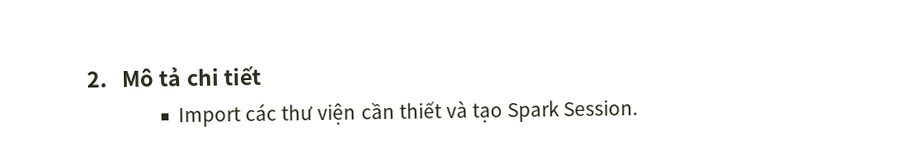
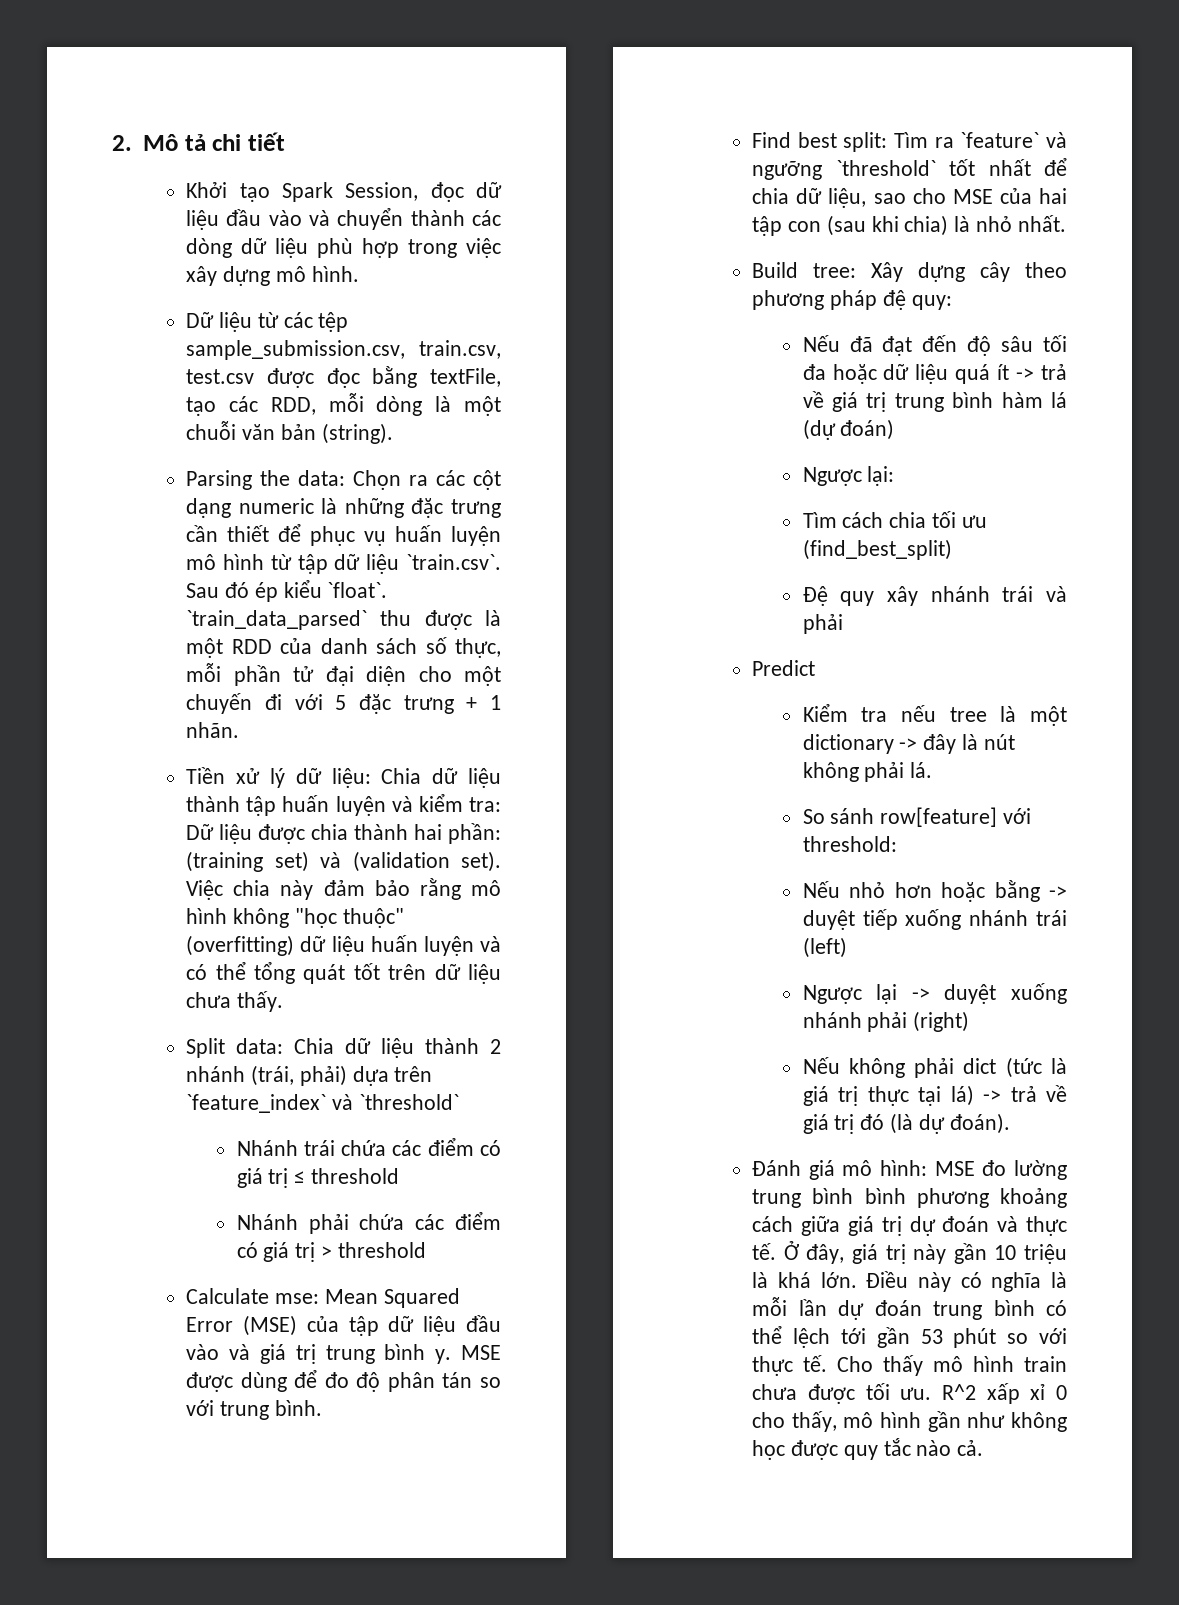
- Import các thư viện cần thiết và tạo Spark Session.
+ Khởi tạo Spark Session, đọc dữ liệu đầu vào và chuyển thành các dòng dữ liệu phù hợp trong việc xây dựng mô hình.
+ Dữ liệu từ các tệp sample_submission.csv, train.csv, test.csv được đọc bằng textFile, tạo các RDD, mỗi dòng là một chuỗi văn bản (string).
+ Parsing the data: Chọn ra các cột dạng numeric là những đặc trưng cần thiết để phục vụ huấn luyện mô hình từ tập dữ liệu `train.csv`. Sau đó ép kiểu `float`. `train_data_parsed` thu được là một RDD của danh sách số thực, mỗi phần tử đại diện cho một chuyến đi với 5 đặc trưng + 1 nhãn.
+ Tiền xử lý dữ liệu: Chia dữ liệu thành tập huấn luyện và kiểm tra: Dữ liệu được chia thành hai phần: (training set) và (validation set). Việc chia này đảm bảo rằng mô hình không "học thuộc" (overfitting) dữ liệu huấn luyện và có thể tổng quát tốt trên dữ liệu chưa thấy.
+ Split data: Chia dữ liệu thành 2 nhánh (trái, phải) dựa trên `feature_index` và `threshold`
+ Nhánh trái chứa các điểm có giá trị ≤ threshold
+ Nhánh phải chứa các điểm có giá trị > threshold
+ Calculate mse: Mean Squared Error (MSE) của tập dữ liệu đầu vào và giá trị trung bình y. MSE được dùng để đo độ phân tán so với trung bình.
+ Find best split: Tìm ra `feature` và ngưỡng `threshold` tốt nhất để chia dữ liệu, sao cho MSE của hai tập con (sau khi chia) là nhỏ nhất.
+ Build tree: Xây dựng cây theo phương pháp đệ quy:
+ Nếu đã đạt đến độ sâu tối đa hoặc dữ liệu quá ít -> trả về giá trị trung bình hàm lá (dự đoán)
+ Ngược lại:
+ Tìm cách chia tối ưu (find_best_split)
+ Đệ quy xây nhánh trái và phải
+ Predict
+ Kiểm tra nếu tree là một dictionary -> đây là nút không phải lá.
+ So sánh row[feature] với threshold:
+ Nếu nhỏ hơn hoặc bằng -> duyệt tiếp xuống nhánh trái (left)
+ Ngược lại -> duyệt xuống nhánh phải (right)
+ Nếu không phải dict (tức là giá trị thực tại lá) -> trả về giá trị đó (là dự đoán).
+ Đánh giá mô hình: MSE đo lường trung bình bình phương khoảng cách giữa giá trị dự đoán và thực tế. Ở đây, giá trị này gần 10 triệu là khá lớn. Điều này có nghĩa là mỗi lần dự đoán trung bình có thể lệch tới gần 53 phút so với thực tế. Cho thấy mô hình train chưa được tối ưu. R^2 xấp xỉ 0 cho thấy, mô hình gần như không học được quy tắc nào cả.

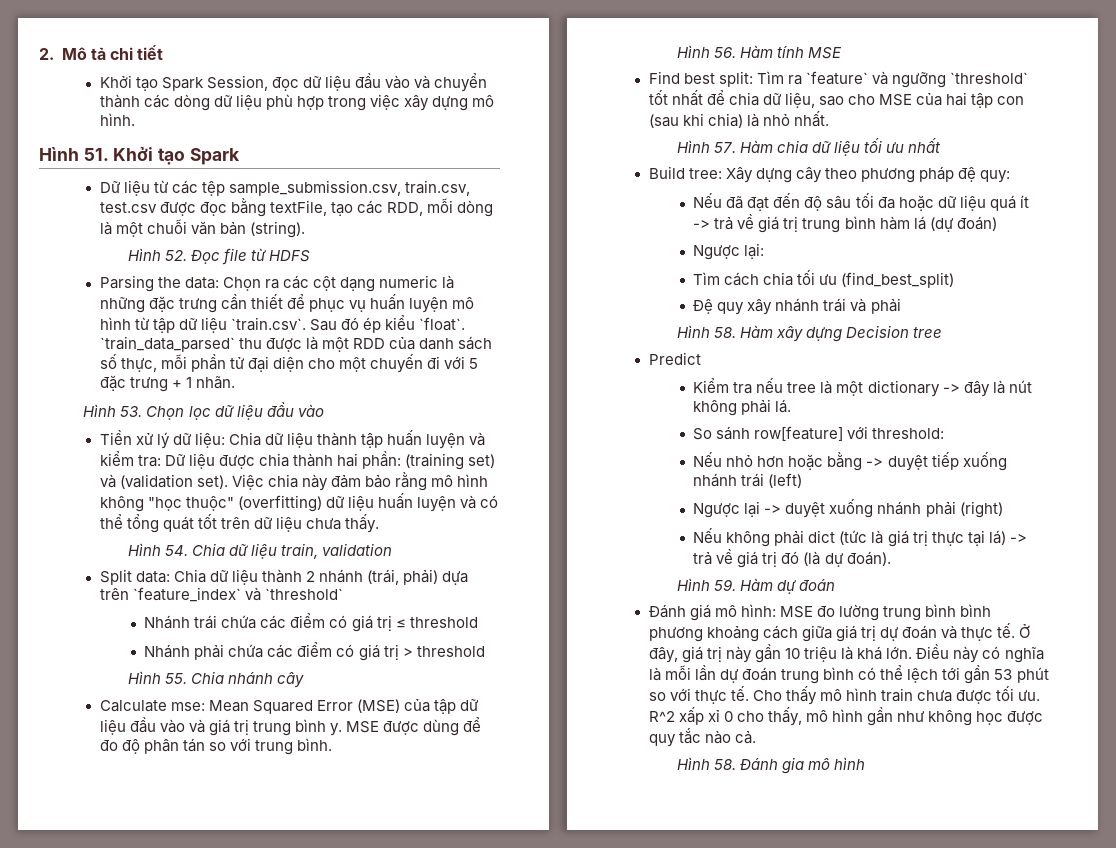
+ Hình 51. Khởi tạo Spark
+ Hình 52. Đọc file từ HDFS
+ Hình 53. Chọn lọc dữ liệu đầu vào
+ Hình 54. Chia dữ liệu train, validation
+ Hình 55. Chia nhánh cây
+ Hình 56. Hàm tính MSE
+ Hình 57. Hàm chia dữ liệu tối ưu nhất
+ Hình 58. Hàm xây dựng Decision tree
+ Hình 59. Hàm dự đoán
+ Hình 58. Đánh gia mô hình

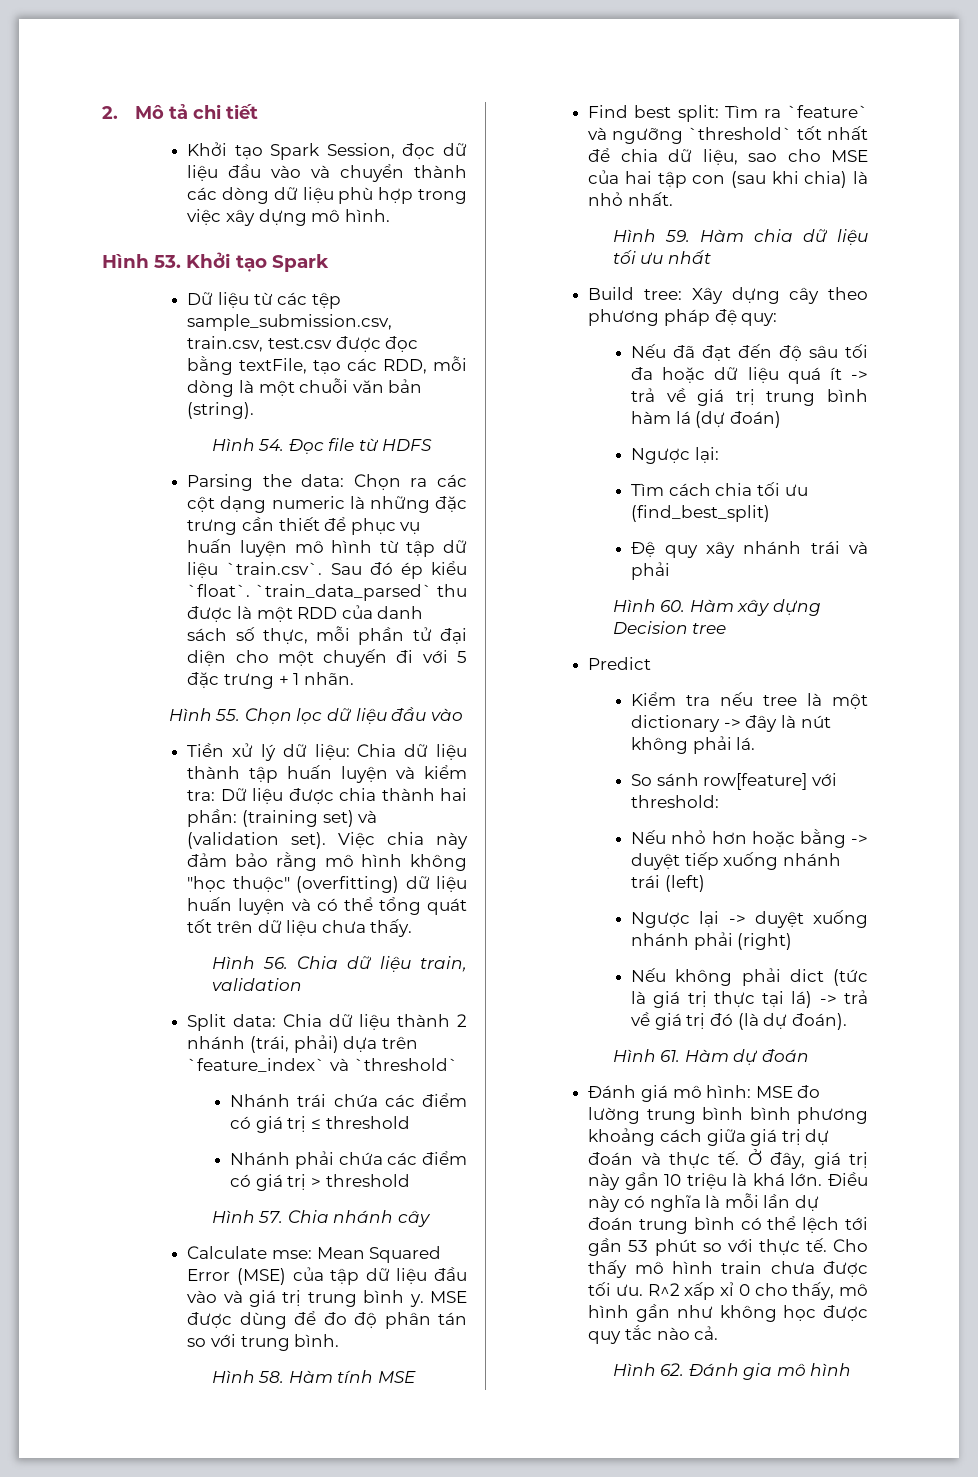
- Hình 51. Khởi tạo Spark
+ Hình 53. Khởi tạo Spark
- Hình 52. Đọc file từ HDFS
+ Hình 54. Đọc file từ HDFS
- Hình 53. Chọn lọc dữ liệu đầu vào
+ Hình 55. Chọn lọc dữ liệu đầu vào
- Hình 54. Chia dữ liệu train, validation
+ Hình 56. Chia dữ liệu train, validation
- Hình 55. Chia nhánh cây
+ Hình 57. Chia nhánh cây
- Hình 56. Hàm tính MSE
+ Hình 58. Hàm tính MSE
- Hình 57. Hàm chia dữ liệu tối ưu nhất
+ Hình 59. Hàm chia dữ liệu tối ưu nhất
- Hình 58. Hàm xây dựng Decision tree
+ Hình 60. Hàm xây dựng Decision tree
- Hình 59. Hàm dự đoán
+ Hình 61. Hàm dự đoán
- Hình 58. Đánh gia mô hình
+ Hình 62. Đánh gia mô hình

